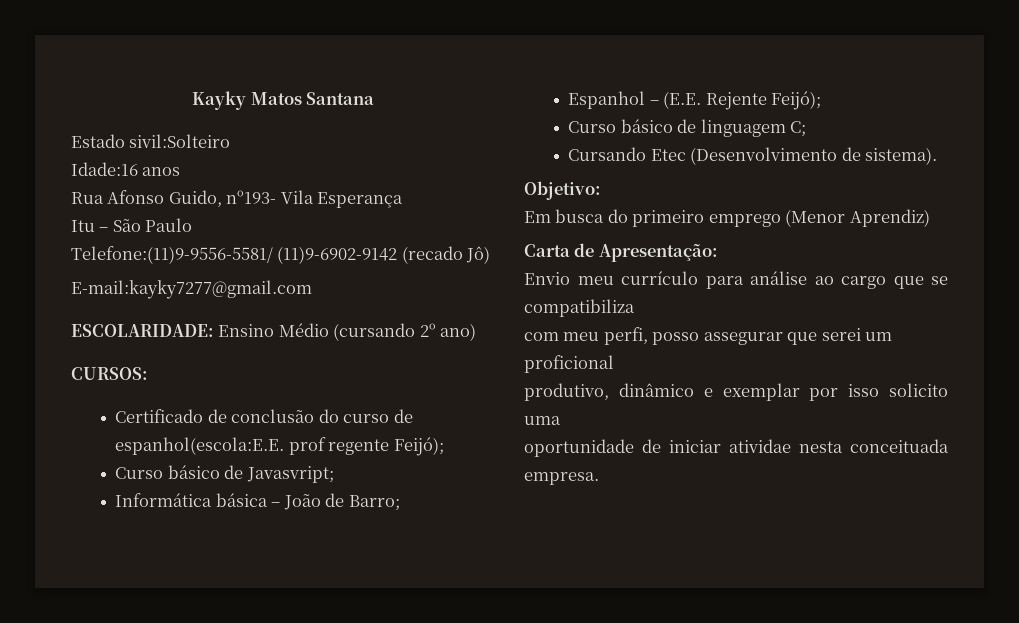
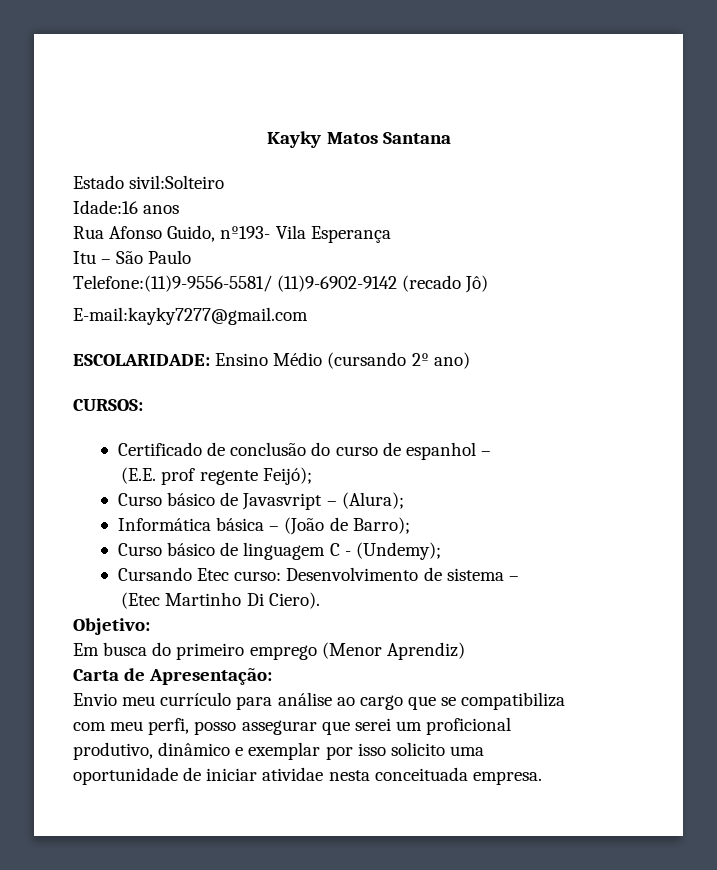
- Certificado de conclusão do curso de espanhol(escola:E.E. prof regente Feijó);
+ Certificado de conclusão do curso de espanhol –
+ (E.E. prof regente Feijó);
- Curso básico de Javasvript;
+ Curso básico de Javasvript – (Alura);
- Informática básica – João de Barro;
- Espanhol – (E.E. Rejente Feijó);
+ Informática básica – (João de Barro);
- Curso básico de linguagem C;
+ Curso básico de linguagem C - (Undemy);
- Cursando Etec (Desenvolvimento de sistema).
+ Cursando Etec curso: Desenvolvimento de sistema –
+ (Etec Martinho Di Ciero).

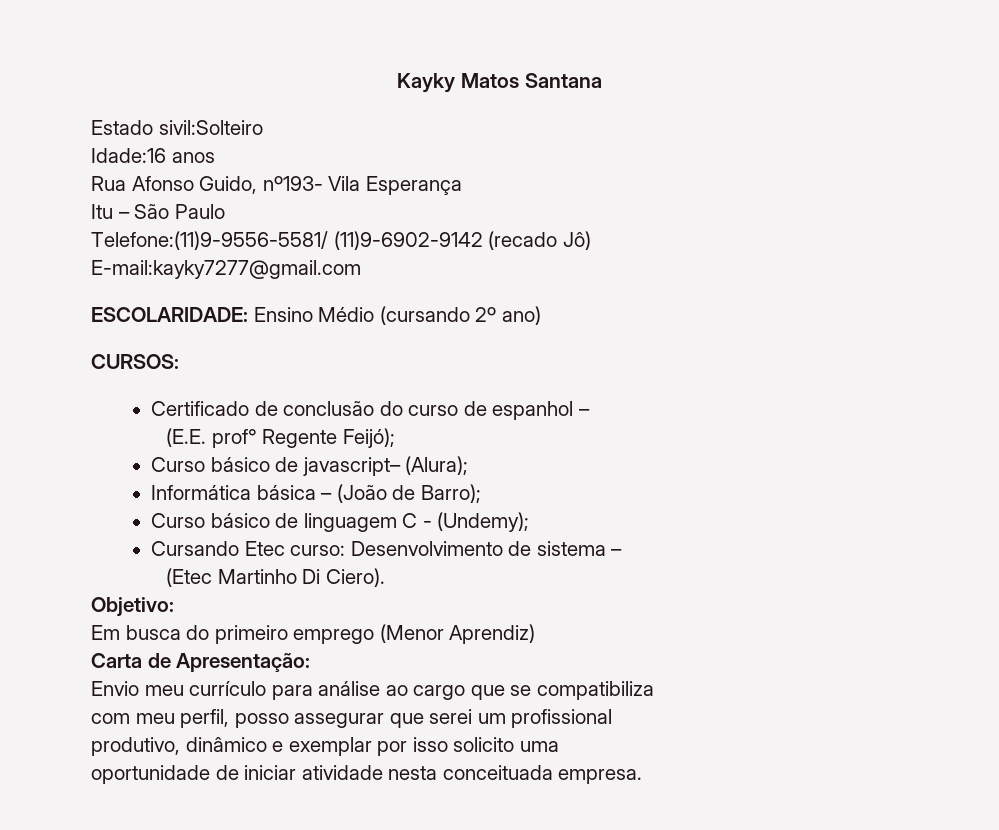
- (E.E. prof regente Feijó);
+ (E.E. prof° Regente Feijó);
- Curso básico de Javasvript – (Alura);
+ Curso básico de javascript– (Alura);
- com meu perfi, posso assegurar que serei um proficional
+ com meu perfil, posso assegurar que serei um profissional
- oportunidade de iniciar atividae nesta conceituada empresa.
+ oportunidade de iniciar atividade nesta conceituada empresa.

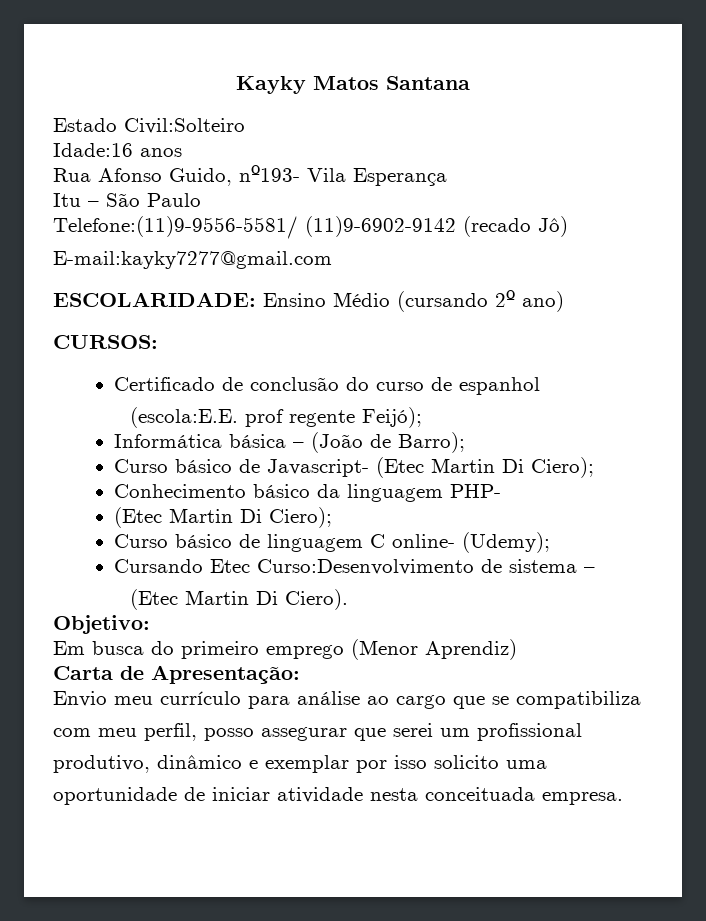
- Estado sivil:Solteiro
+ Estado Civil:Solteiro
- Certificado de conclusão do curso de espanhol –
- (E.E. prof° Regente Feijó);
- Curso básico de javascript– (Alura);
+ Certificado de conclusão do curso de espanhol
+ (escola:E.E. prof regente Feijó);
+ Curso básico de Javascript- (Etec Martin Di Ciero);
+ Conhecimento básico da linguagem PHP-
+ (Etec Martin Di Ciero);
- Curso básico de linguagem C - (Undemy);
+ Curso básico de linguagem C online- (Udemy);
- Cursando Etec curso: Desenvolvimento de sistema –
+ Cursando Etec Curso:Desenvolvimento de sistema –
- (Etec Martinho Di Ciero).
+ (Etec Martin Di Ciero).

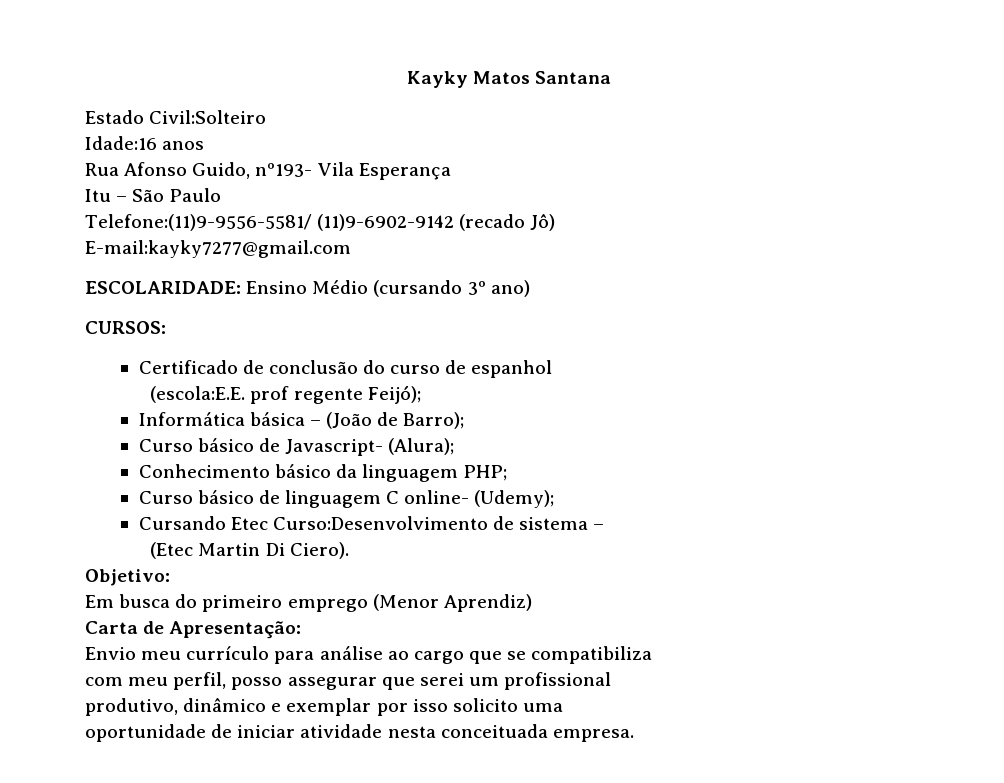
- ESCOLARIDADE: Ensino Médio (cursando 2º ano)
+ ESCOLARIDADE: Ensino Médio (cursando 3º ano)
- Curso básico de Javascript- (Etec Martin Di Ciero);
+ Curso básico de Javascript- (Alura);
- Conhecimento básico da linguagem PHP-
- (Etec Martin Di Ciero);
+ Conhecimento básico da linguagem PHP;

